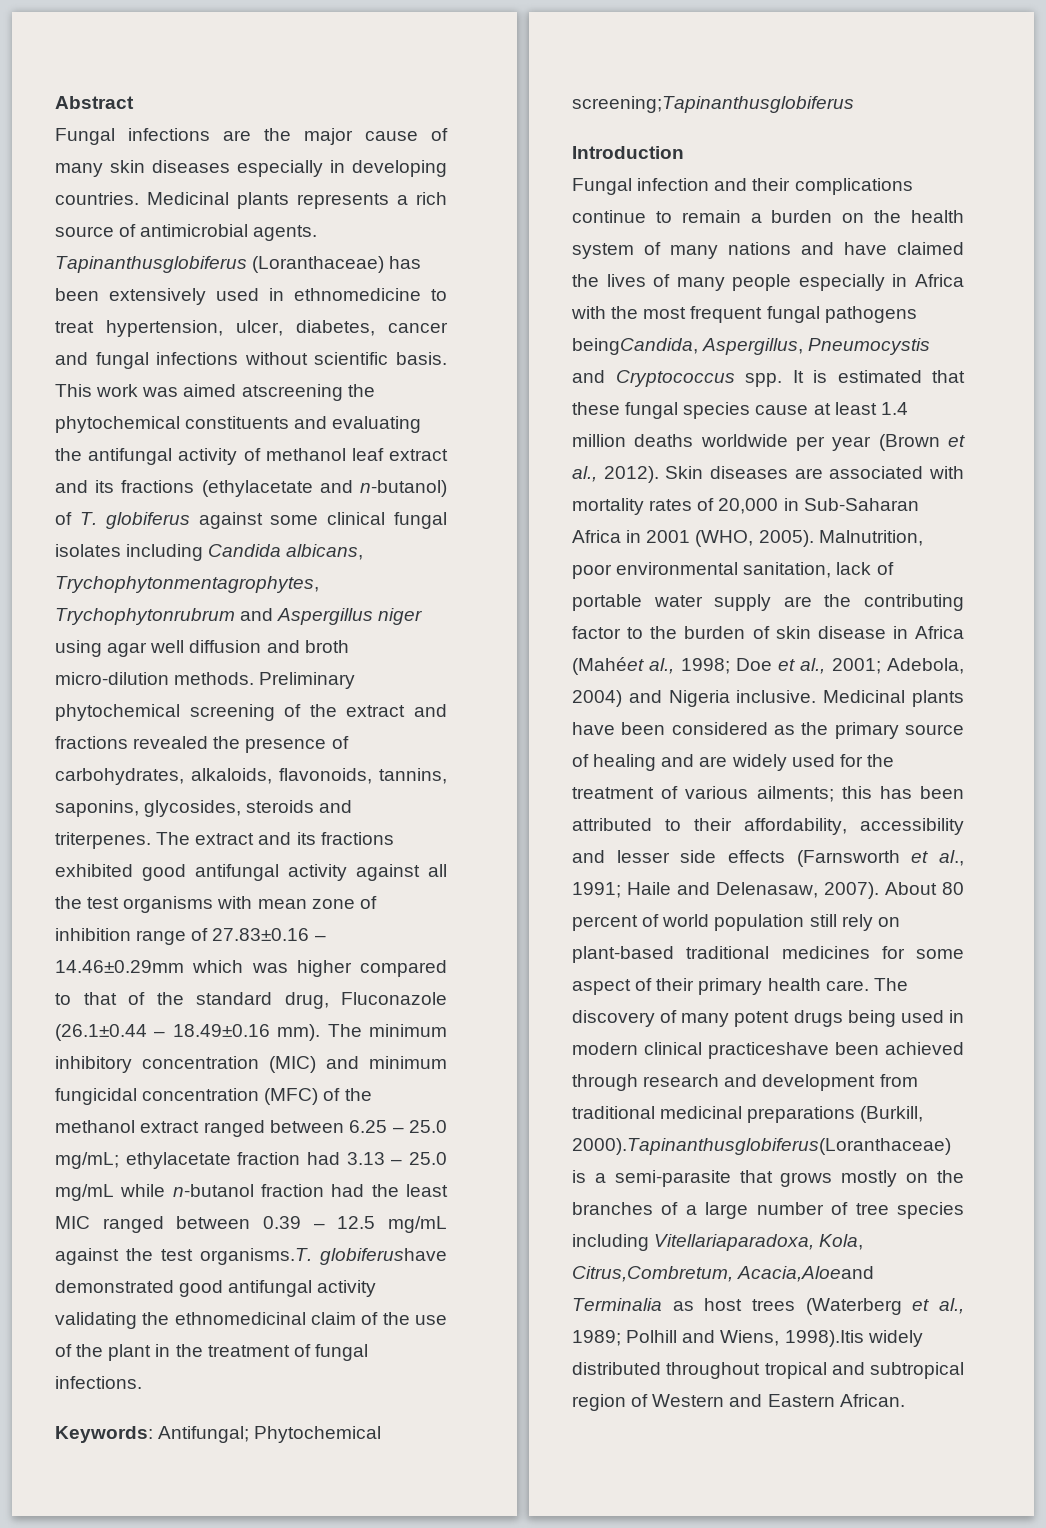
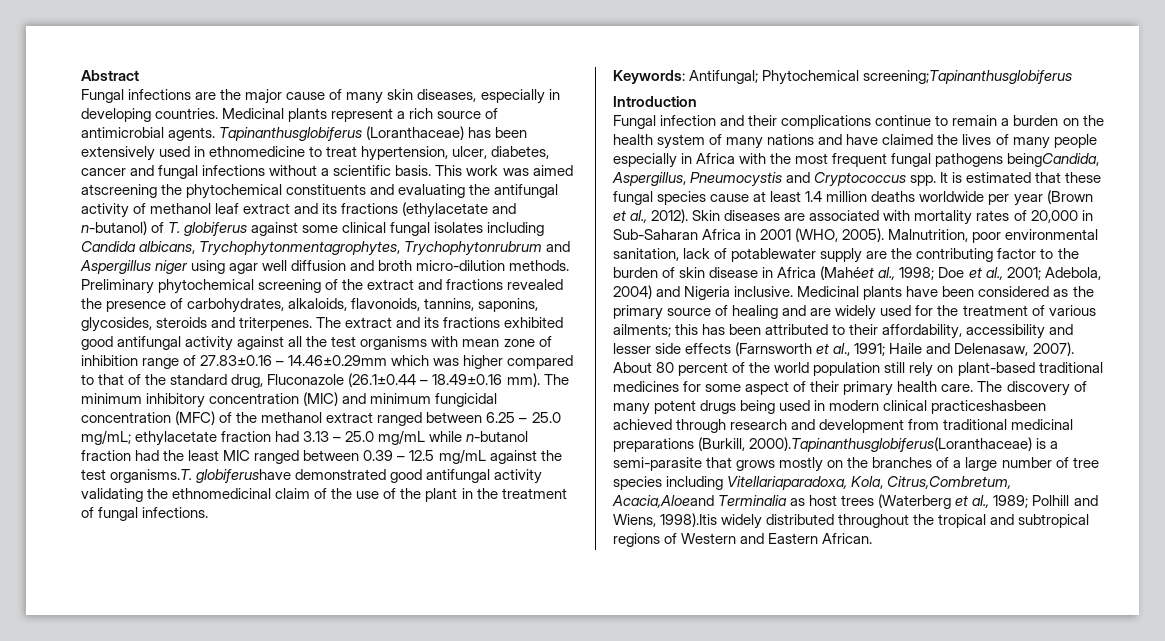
- Fungal infections are the major cause of many skin diseases especially in developing countries.
+ Fungal infections are the major cause of many skin diseases, especially in developing countries.
- Medicinal plants represents a rich source of antimicrobial agents.
+ Medicinal plants represent a rich source of antimicrobial agents.
- Tapinanthusglobiferus (Loranthaceae) has been extensively used in ethnomedicine to treat hypertension, ulcer, diabetes, cancer and fungal infections without scientific basis.
+ Tapinanthusglobiferus (Loranthaceae) has been extensively used in ethnomedicine to treat hypertension, ulcer, diabetes, cancer and fungal infections without a scientific basis.
- Malnutrition, poor environmental sanitation, lack of portable water supply are the contributing factor to the burden of skin disease in Africa (Mahéet al., 1998; Doe et al., 2001; Adebola, 2004) and Nigeria inclusive.
+ Malnutrition, poor environmental sanitation, lack of potablewater supply are the contributing factor to the burden of skin disease in Africa (Mahéet al., 1998; Doe et al., 2001; Adebola, 2004) and Nigeria inclusive.
- About 80 percent of world population still rely on plant-based traditional medicines for some aspect of their primary health care.
+ About 80 percent of the world population still rely on plant-based traditional medicines for some aspect of their primary health care.
- The discovery of many potent drugs being used in modern clinical practiceshave been achieved through research and development from traditional medicinal preparations (Burkill, 2000).Tapinanthusglobiferus(Loranthaceae) is a semi-parasite that grows mostly on the branches of a large number of tree species including Vitellariaparadoxa, Kola, Citrus,Combretum, Acacia,Aloeand Terminalia as host trees (Waterberg et al., 1989;
+ The discovery of many potent drugs being used in modern clinical practiceshasbeen achieved through research and development from traditional medicinal preparations (Burkill, 2000).Tapinanthusglobiferus(Loranthaceae) is a semi-parasite that grows mostly on the branches of a large number of tree species including Vitellariaparadoxa, Kola, Citrus,Combretum, Acacia,Aloeand Terminalia as host trees (Waterberg et al., 1989;
- Polhill and Wiens, 1998).Itis widely distributed throughout tropical and subtropical region of Western and Eastern African.
+ Polhill and Wiens, 1998).Itis widely distributed throughout the tropical and subtropical regions of Western and Eastern African.

